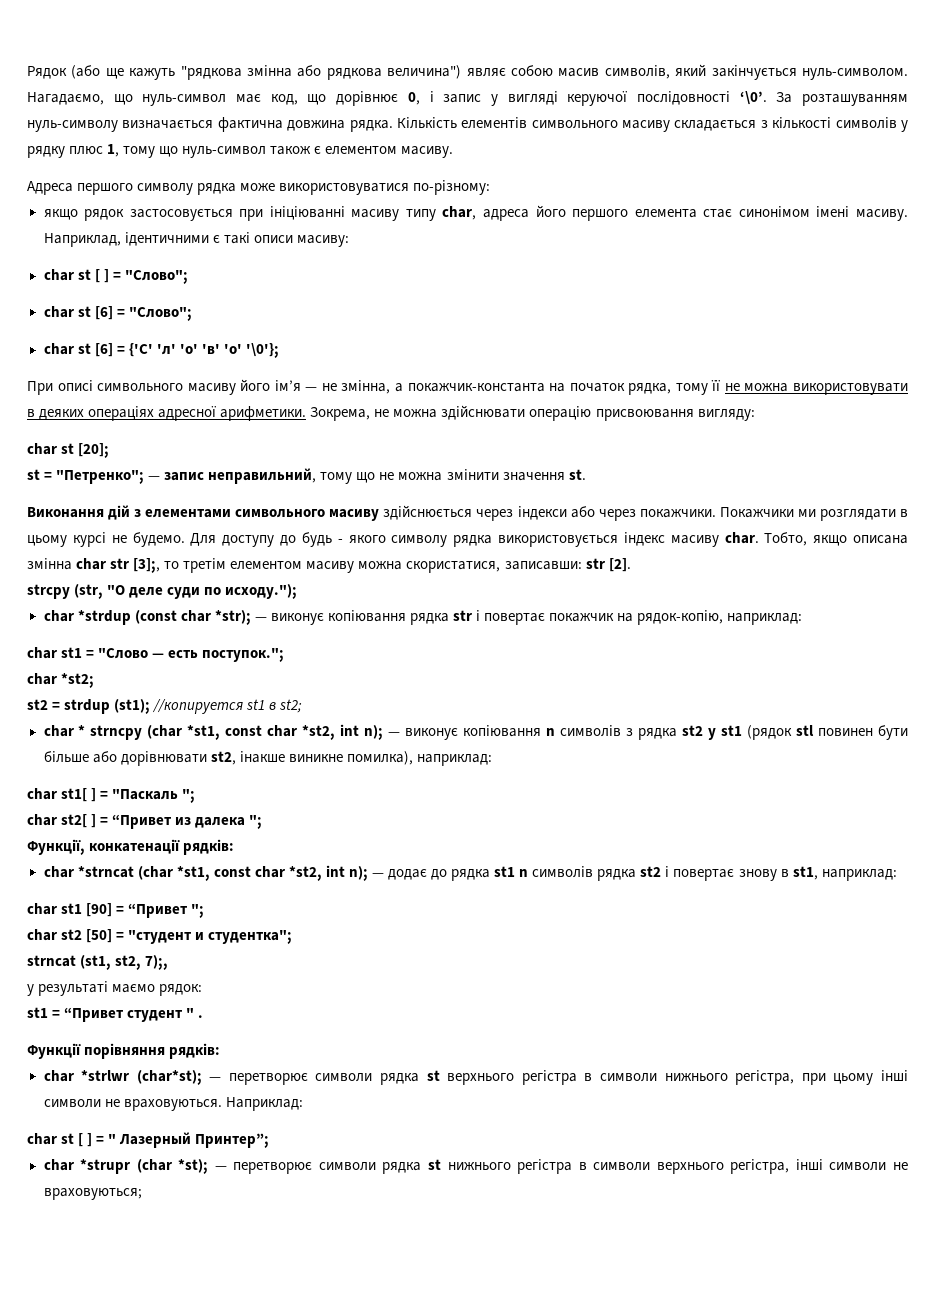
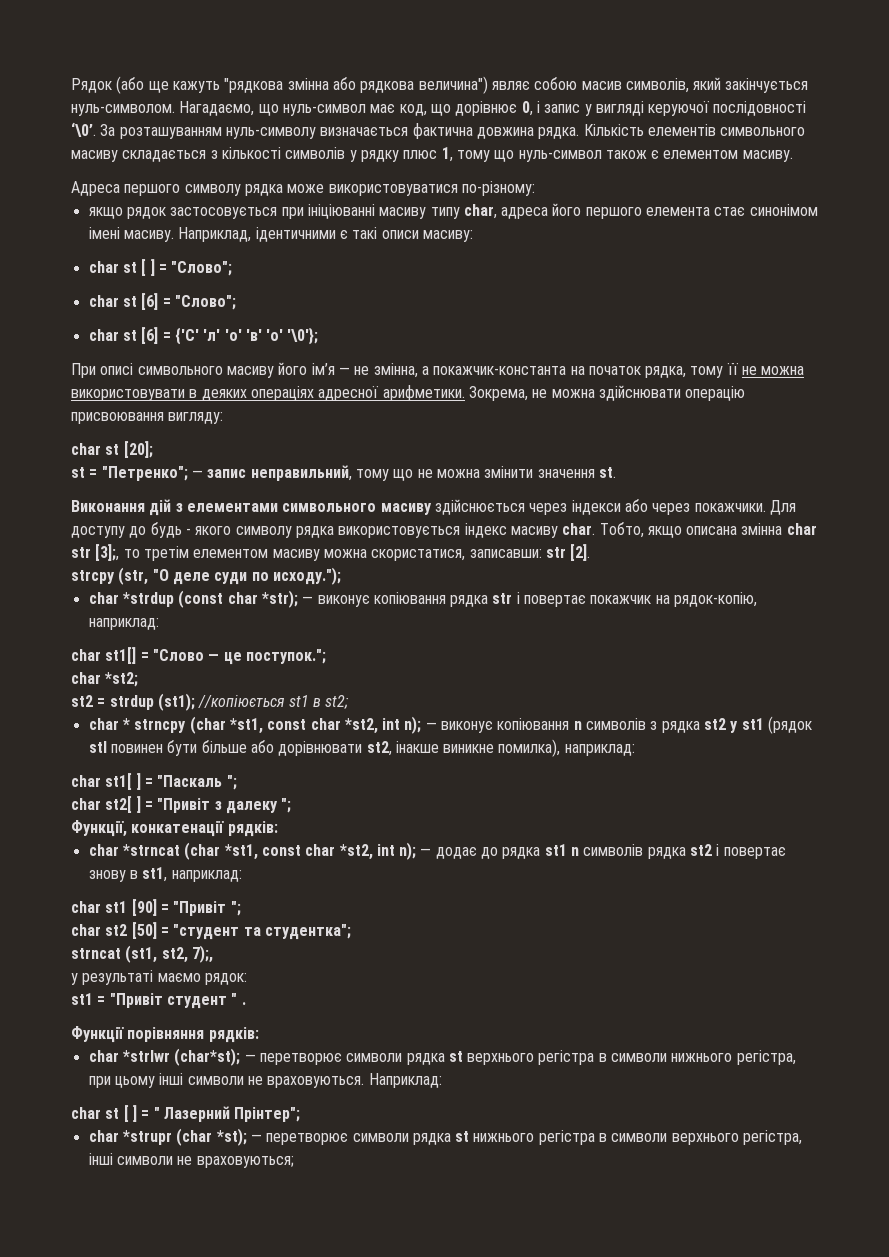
- Покажчики ми розглядати в цьому курсі не будемо.
- char st1 = "Слово — есть поступок.";
+ char st1[] = "Слово — це поступок.";
- st2 = strdup (st1); //копируется st1 в st2;
+ st2 = strdup (st1); //копіюється st1 в st2;
- char st2[ ] = “Привет из далека ";
+ char st2[ ] = "Привіт з далеку ";
- char st1 [90] = “Привет ";
+ char st1 [90] = "Привіт ";
- char st2 [50] = "студент и студентка";
+ char st2 [50] = "студент та студентка";
- st1 = “Привет студент " .
+ st1 = "Привіт студент " .
- char st [ ] = " Лазерный Принтер”;
+ char st [ ] = " Лазерний Прінтер";

